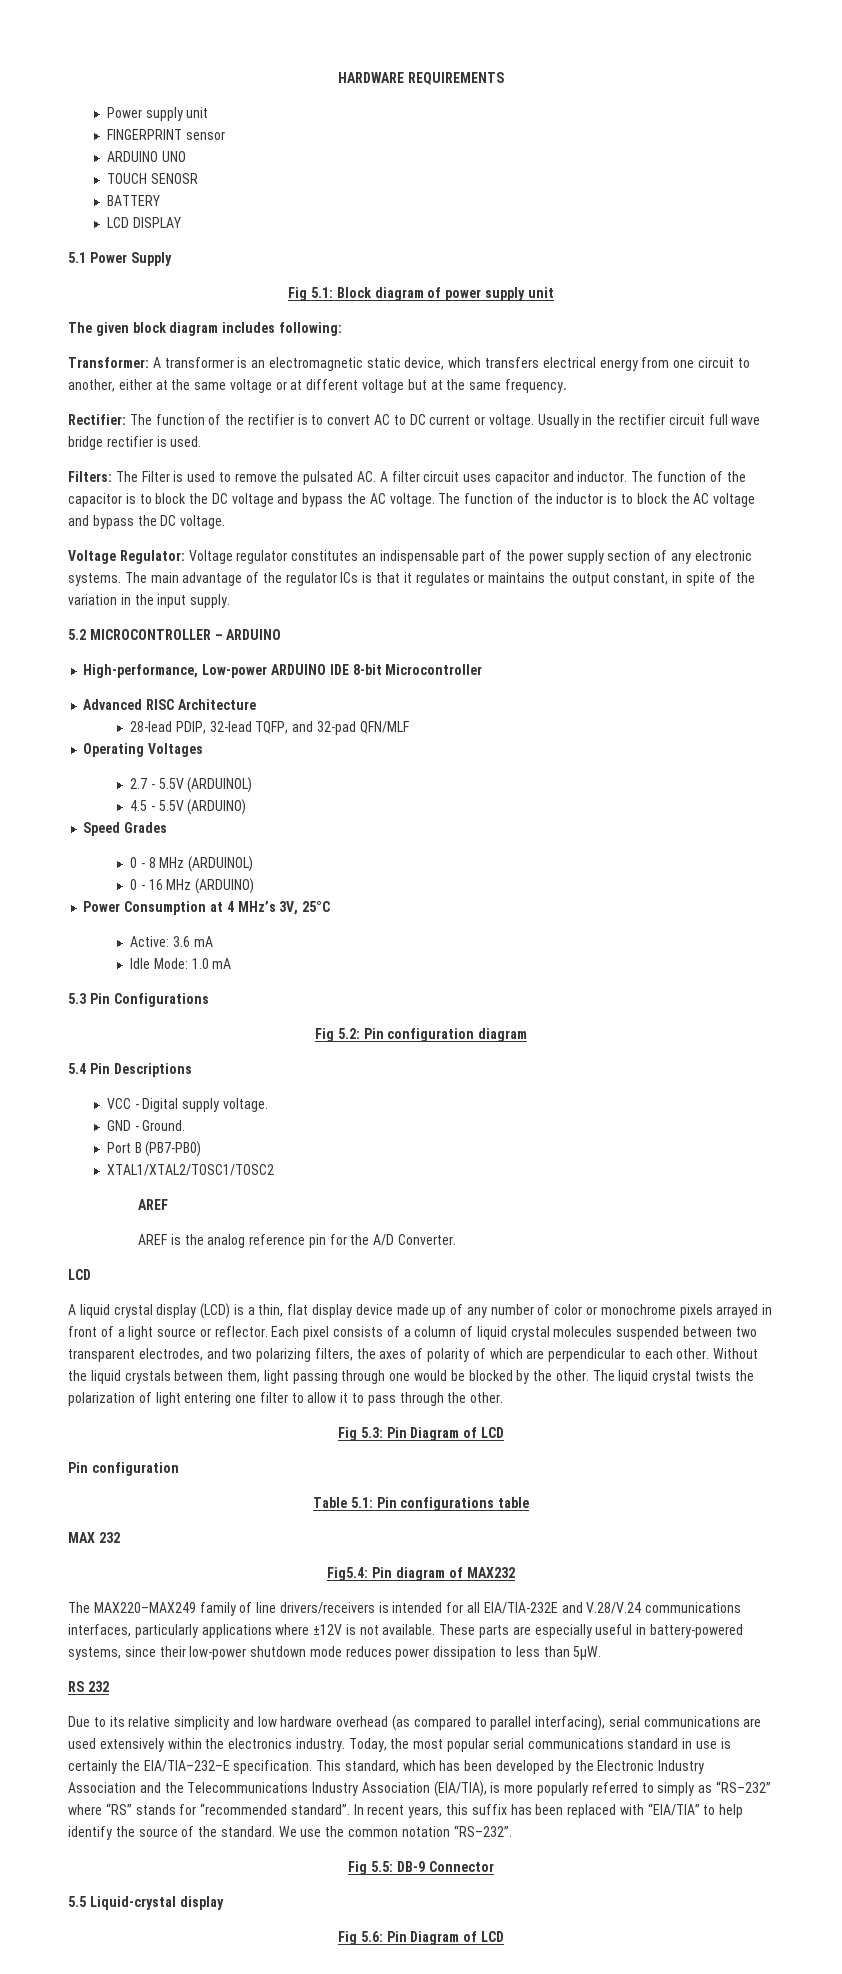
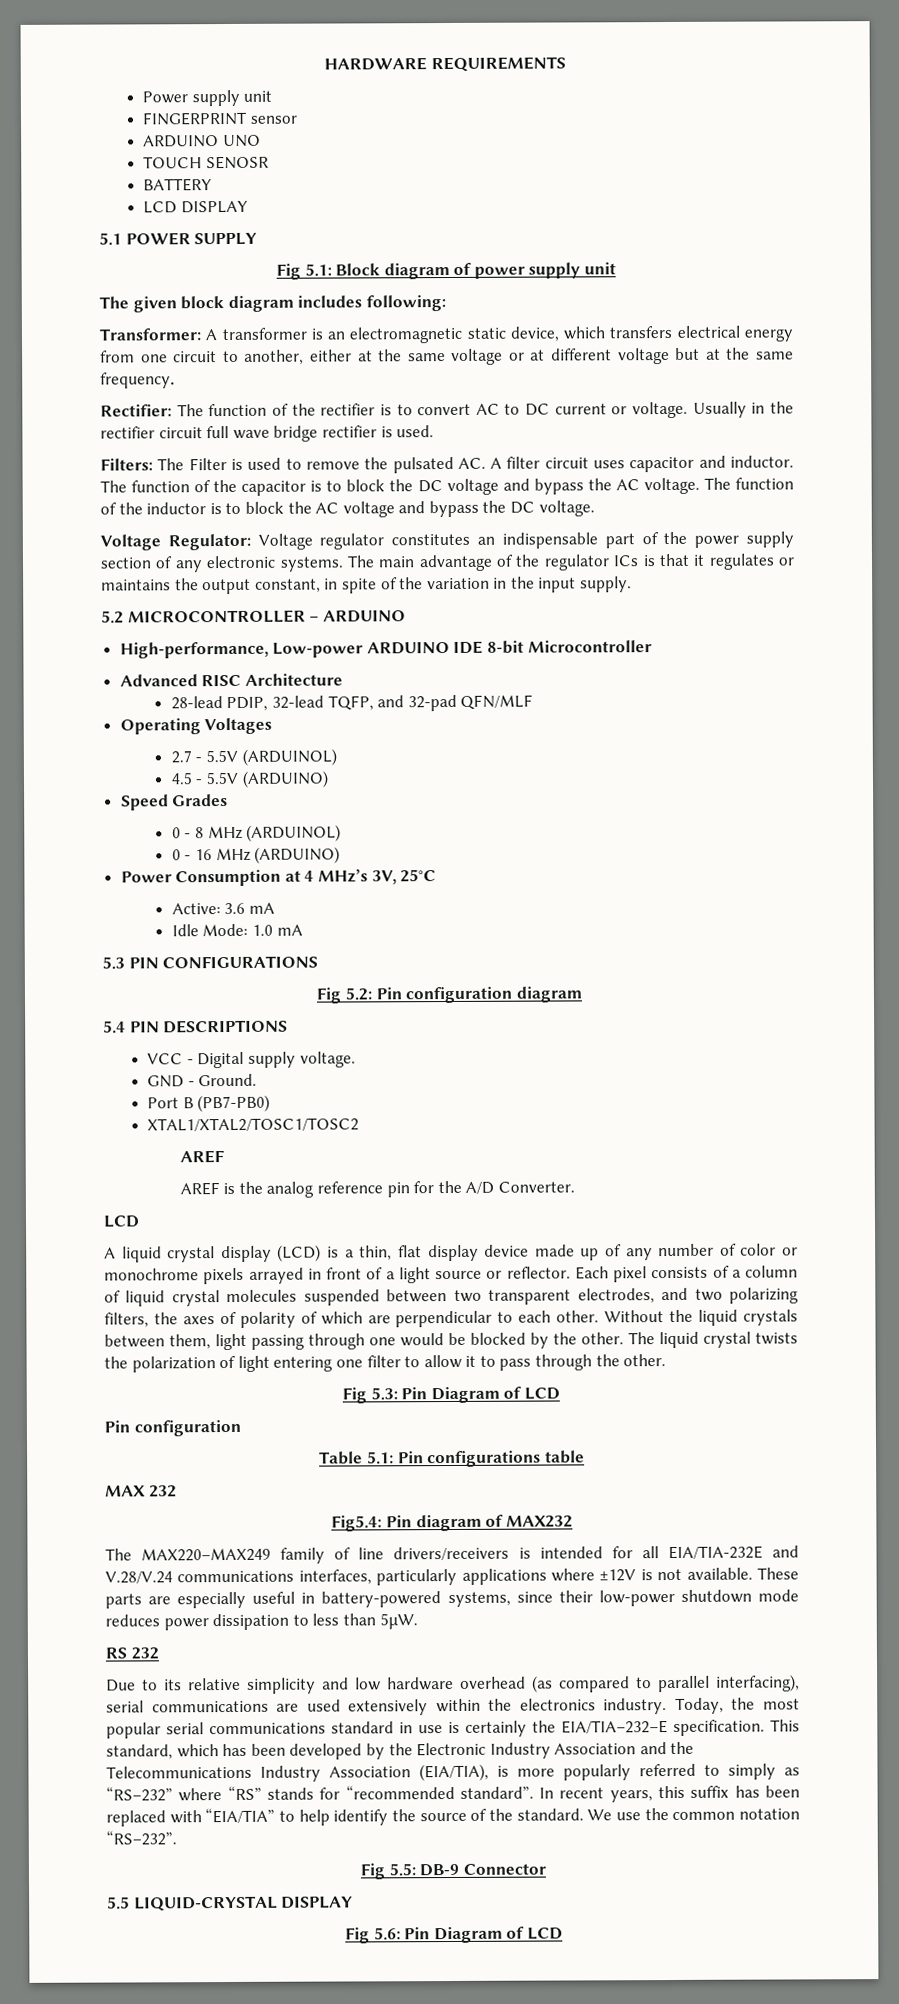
- 5.1 Power Supply
+ 5.1 POWER SUPPLY
- 5.3 Pin Configurations
+ 5.3 PIN CONFIGURATIONS
- 5.4 Pin Descriptions
+ 5.4 PIN DESCRIPTIONS
- 5.5 Liquid-crystal display
+ 5.5 LIQUID-CRYSTAL DISPLAY

